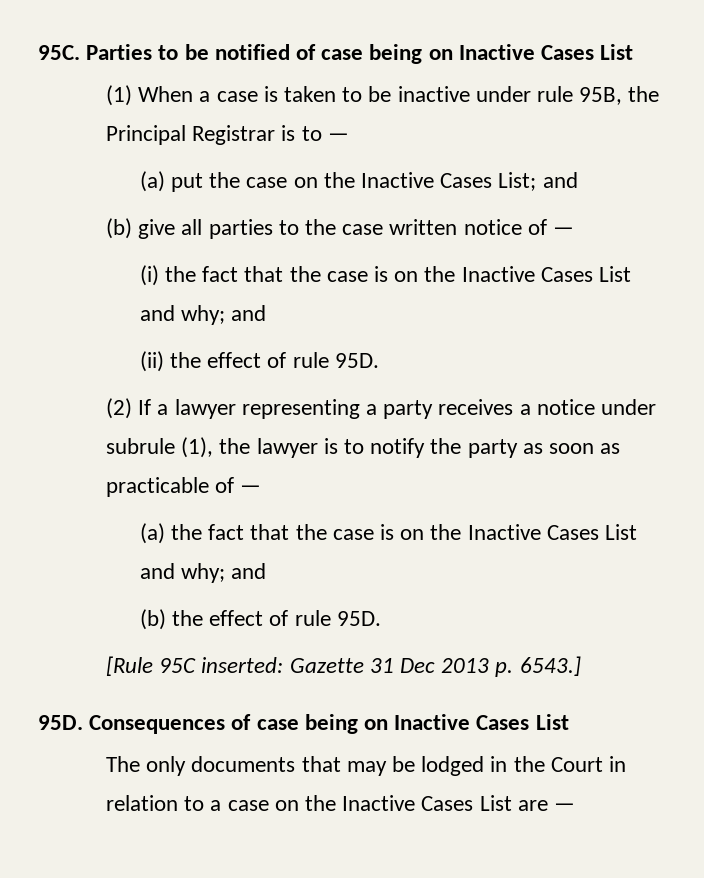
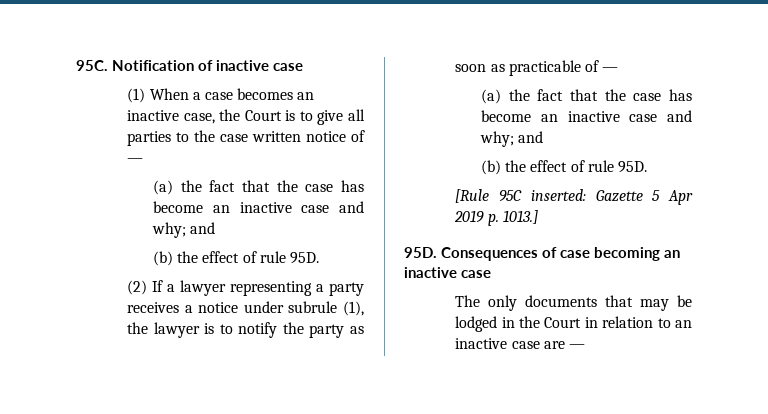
- Parties to be notified of case being on Inactive Cases List
- (1) When a case is taken to be inactive under rule 95B, the Principal Registrar is to —
- (a) put the case on the Inactive Cases List; and
- (b) give all parties to the case written notice of —
- (i) the fact that the case is on the Inactive Cases List and why; and
- (ii) the effect of rule 95D.
+ Notification of inactive case
+ (1) When a case becomes an inactive case, the Court is to give all parties to the case written notice of —
+ (a) the fact that the case has become an inactive case and why; and
+ (b) the effect of rule 95D.
  (2) If a lawyer representing a party receives a notice under subrule (1), the lawyer is to notify the party as soon as practicable of —
- (a) the fact that the case is on the Inactive Cases List and why; and
+ (a) the fact that the case has become an inactive case and why; and
- [Rule 95C inserted: Gazette 31 Dec 2013 p. 6543.]
+ [Rule 95C inserted: Gazette 5 Apr 2019 p. 1013.]
- Consequences of case being on Inactive Cases List
+ Consequences of case becoming an inactive case
- The only documents that may be lodged in the Court in relation to a case on the Inactive Cases List are —
+ The only documents that may be lodged in the Court in relation to an inactive case are —

